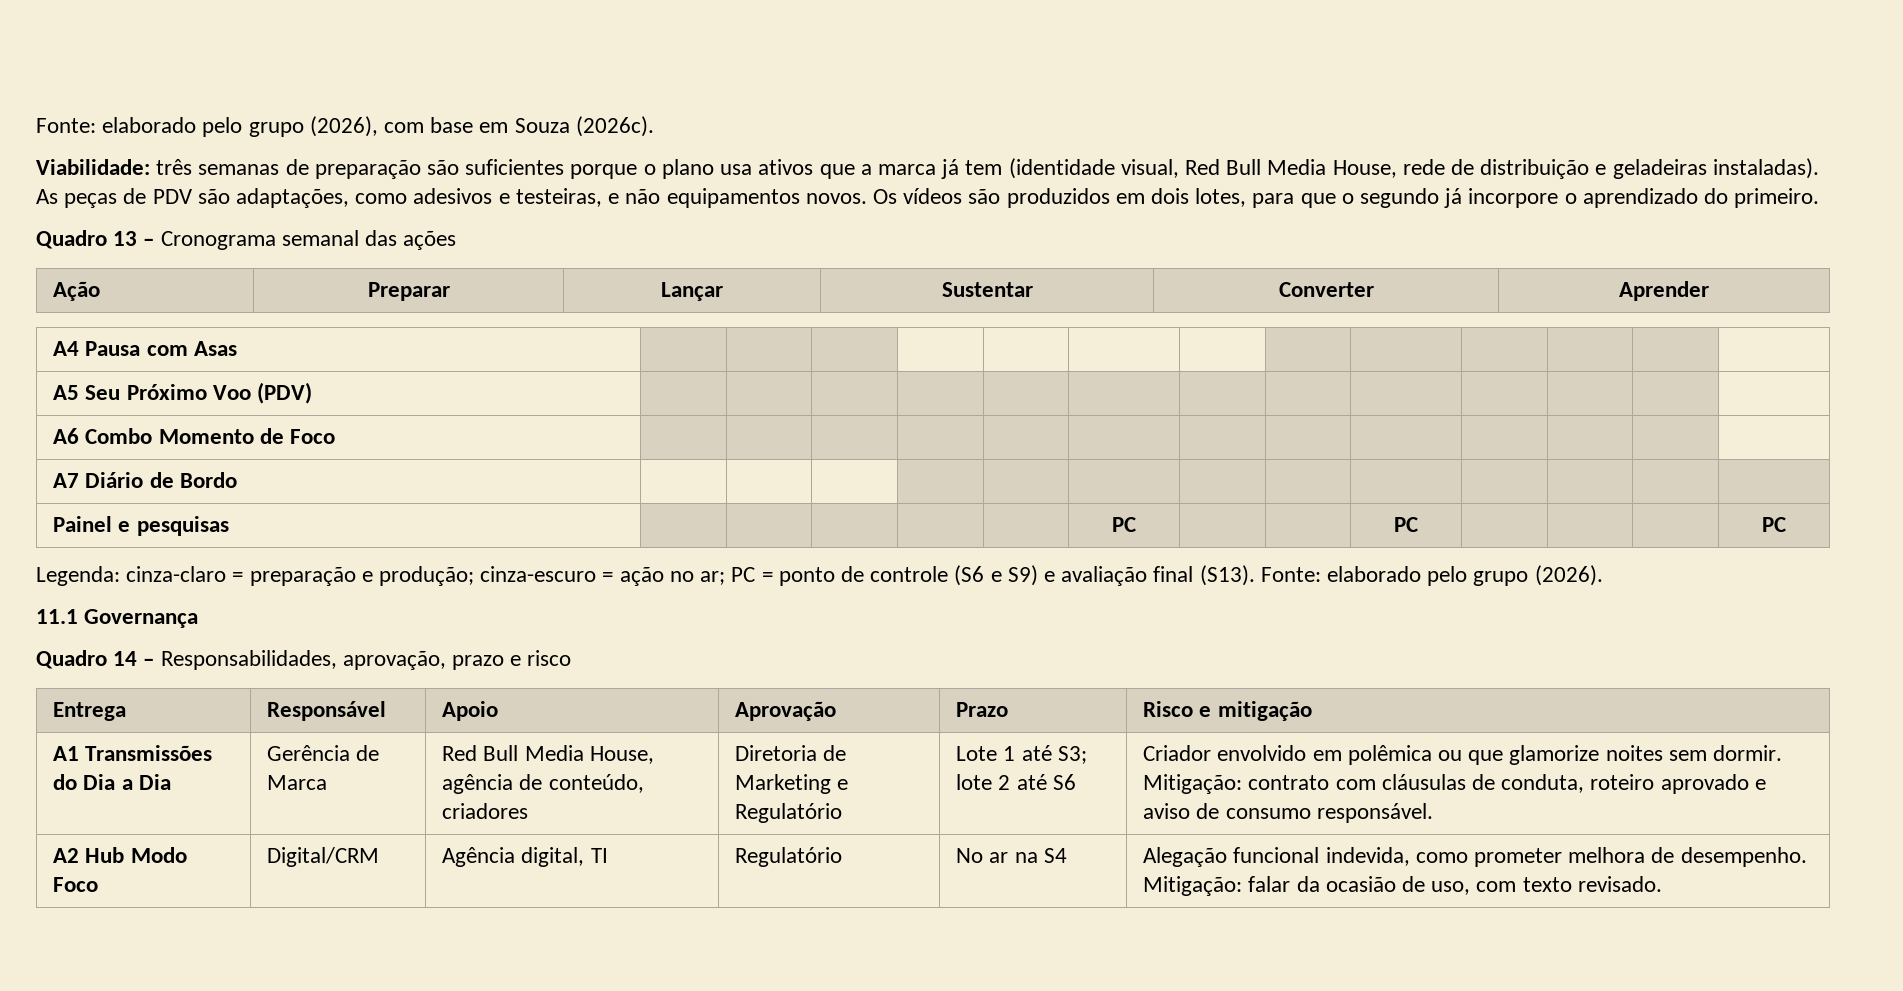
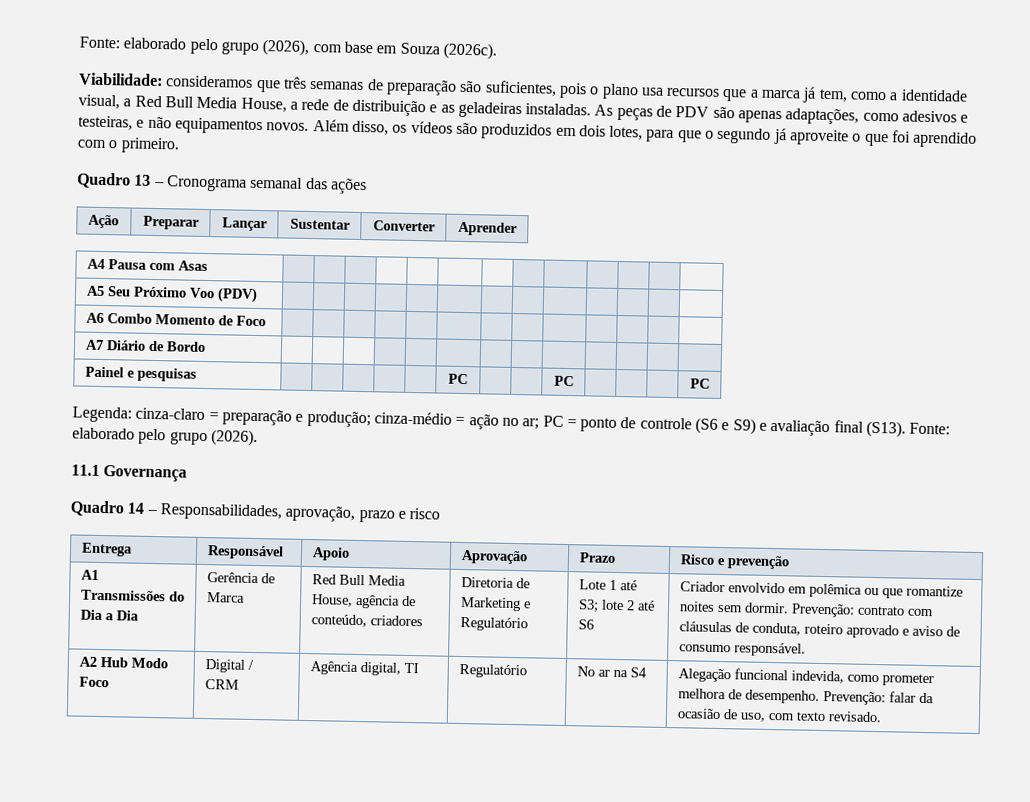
- Viabilidade: três semanas de preparação são suficientes porque o plano usa ativos que a marca já tem (identidade visual, Red Bull Media House, rede de distribuição e geladeiras instaladas).
+ Viabilidade: consideramos que três semanas de preparação são suficientes, pois o plano usa recursos que a marca já tem, como a identidade visual, a Red Bull Media House, a rede de distribuição e as geladeiras instaladas.
- As peças de PDV são adaptações, como adesivos e testeiras, e não equipamentos novos.
+ As peças de PDV são apenas adaptações, como adesivos e testeiras, e não equipamentos novos.
- Os vídeos são produzidos em dois lotes, para que o segundo já incorpore o aprendizado do primeiro.
+ Além disso, os vídeos são produzidos em dois lotes, para que o segundo já aproveite o que foi aprendido com o primeiro.
- Legenda: cinza-claro = preparação e produção; cinza-escuro = ação no ar; PC = ponto de controle (S6 e S9) e avaliação final (S13).
+ Legenda: cinza-claro = preparação e produção; cinza-médio = ação no ar; PC = ponto de controle (S6 e S9) e avaliação final (S13).
- Entrega | Responsável | Apoio | Aprovação | Prazo | Risco e mitigação
+ Entrega | Responsável | Apoio | Aprovação | Prazo | Risco e prevenção
- Criador envolvido em polêmica ou que glamorize noites sem dormir.
+ Criador envolvido em polêmica ou que romantize noites sem dormir.
- Mitigação: contrato com cláusulas de conduta, roteiro aprovado e aviso de consumo responsável.
+ Prevenção: contrato com cláusulas de conduta, roteiro aprovado e aviso de consumo responsável.
- A2 Hub Modo Foco | Digital/CRM | Agência digital, TI | Regulatório | No ar na S4 | Alegação funcional indevida, como prometer melhora de desempenho. Mitigação: falar da ocasião de uso, com texto revisado.
+ A2 Hub Modo Foco | Digital / CRM | Agência digital, TI | Regulatório | No ar na S4 | Alegação funcional indevida, como prometer melhora de desempenho. Prevenção: falar da ocasião de uso, com texto revisado.

